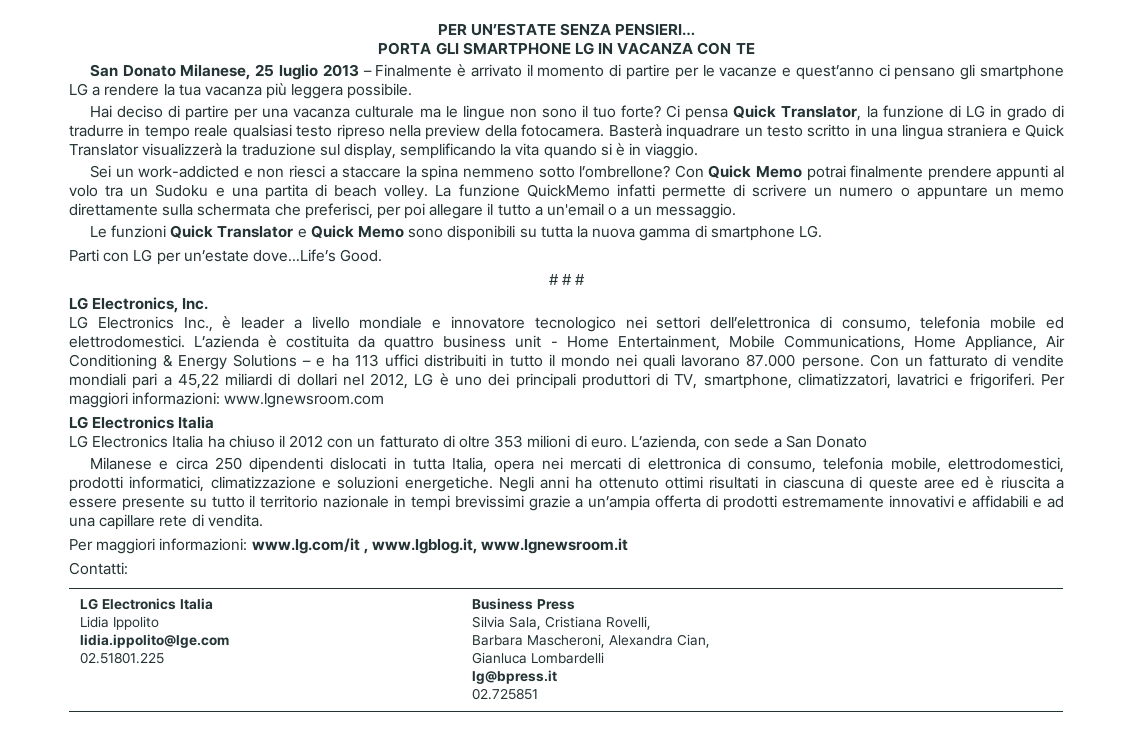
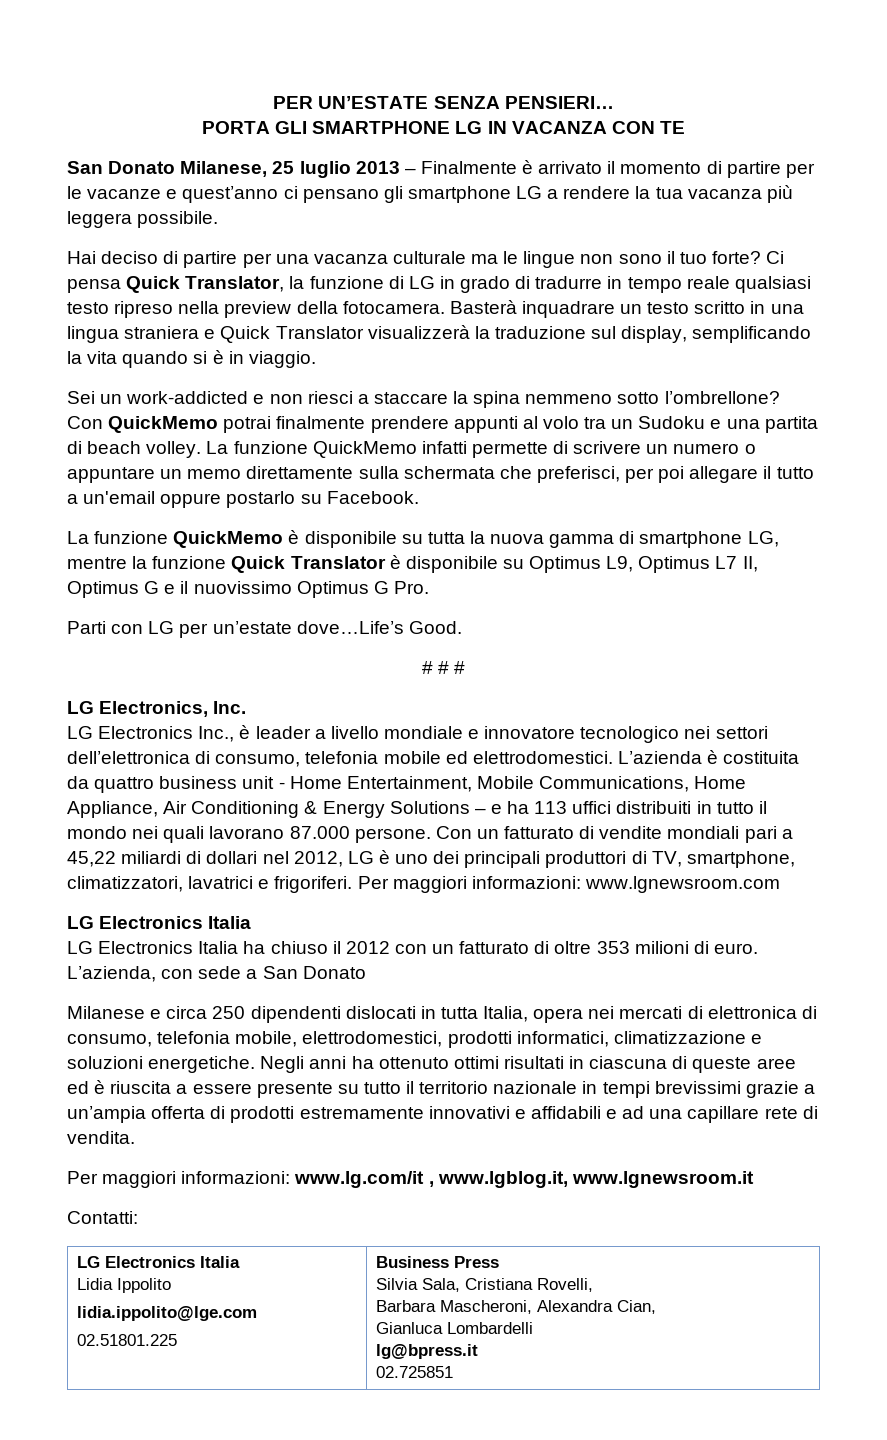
- Con Quick Memo potrai finalmente prendere appunti al volo tra un Sudoku e una partita di beach volley.
+ Con QuickMemo potrai finalmente prendere appunti al volo tra un Sudoku e una partita di beach volley.
- La funzione QuickMemo infatti permette di scrivere un numero o appuntare un memo direttamente sulla schermata che preferisci, per poi allegare il tutto a un'email o a un messaggio.
- Le funzioni Quick Translator e Quick Memo sono disponibili su tutta la nuova gamma di smartphone LG.
+ La funzione QuickMemo infatti permette di scrivere un numero o appuntare un memo direttamente sulla schermata che preferisci, per poi allegare il tutto a un'email oppure postarlo su Facebook.
+ La funzione QuickMemo è disponibile su tutta la nuova gamma di smartphone LG, mentre la funzione Quick Translator è disponibile su Optimus L9, Optimus L7 II, Optimus G e il nuovissimo Optimus G Pro.

